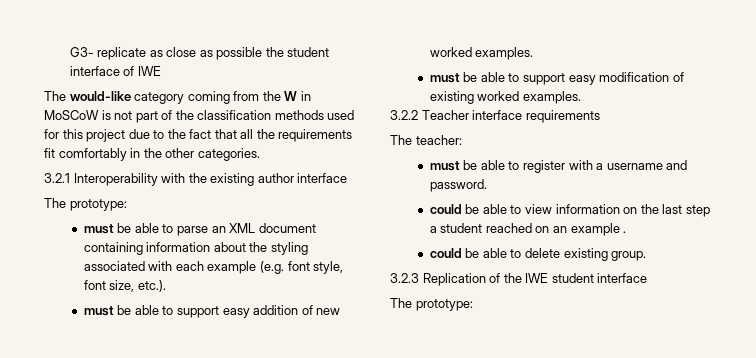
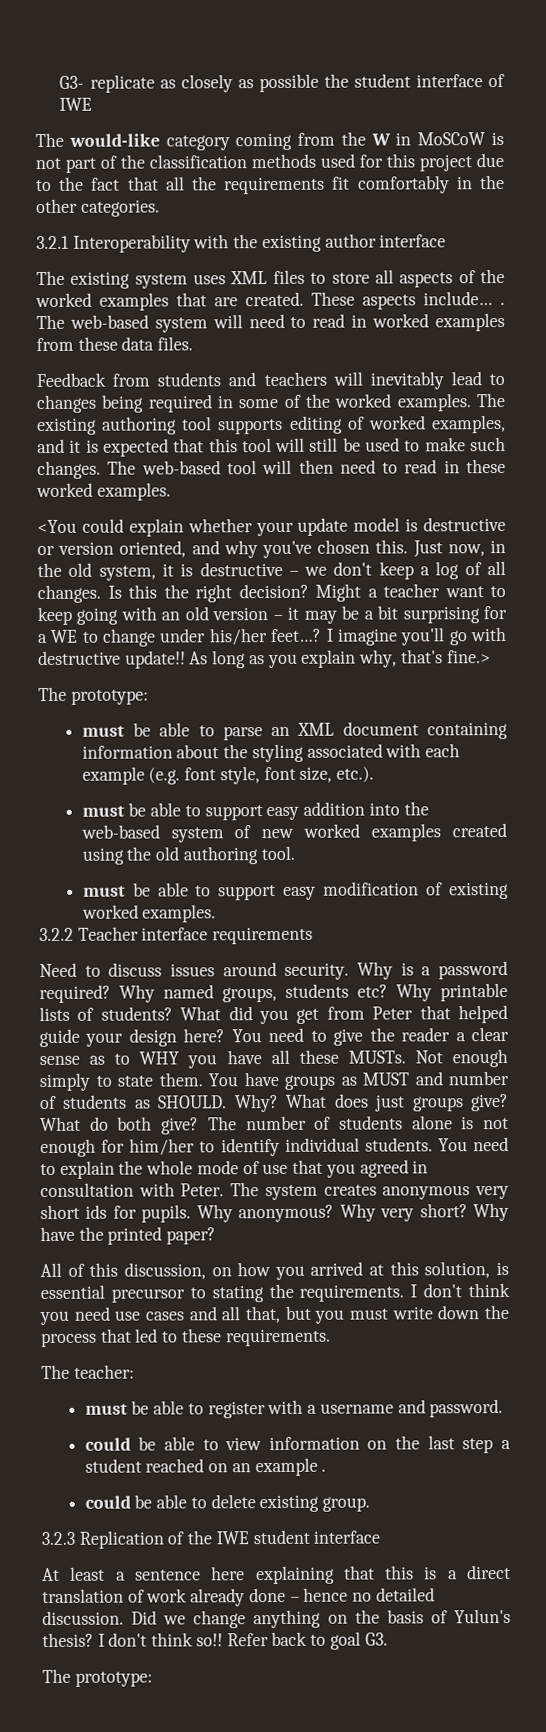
- G3- replicate as close as possible the student interface of IWE
+ G3- replicate as closely as possible the student interface of IWE
+ The existing system uses XML files to store all aspects of the worked examples that are created. These aspects include… . The web-based system will need to read in worked examples from these data files.
+ Feedback from students and teachers will inevitably lead to changes being required in some of the worked examples. The existing authoring tool supports editing of worked examples, and it is expected that this tool will still be used to make such changes. The web-based tool will then need to read in these worked examples.
+ <You could explain whether your update model is destructive or version oriented, and why you've chosen this. Just now, in the old system, it is destructive – we don't keep a log of all changes. Is this the right decision? Might a teacher want to keep going with an old version – it may be a bit surprising for a WE to change under his/her feet…? I imagine you'll go with destructive update!! As long as you explain why, that's fine.>
- must be able to support easy addition of new worked examples.
+ must be able to support easy addition into the web-based system of new worked examples created using the old authoring tool.
+ Need to discuss issues around security. Why is a password required? Why named groups, students etc? Why printable lists of students? What did you get from Peter that helped guide your design here? You need to give the reader a clear sense as to WHY you have all these MUSTs. Not enough simply to state them. You have groups as MUST and number of students as SHOULD. Why? What does just groups give? What do both give? The number of students alone is not enough for him/her to identify individual students. You need to explain the whole mode of use that you agreed in consultation with Peter. The system creates anonymous very short ids for pupils. Why anonymous? Why very short? Why have the printed paper?
+ All of this discussion, on how you arrived at this solution, is essential precursor to stating the requirements. I don't think you need use cases and all that, but you must write down the process that led to these requirements.
+ At least a sentence here explaining that this is a direct translation of work already done – hence no detailed discussion. Did we change anything on the basis of Yulun's thesis? I don't think so!! Refer back to goal G3.

